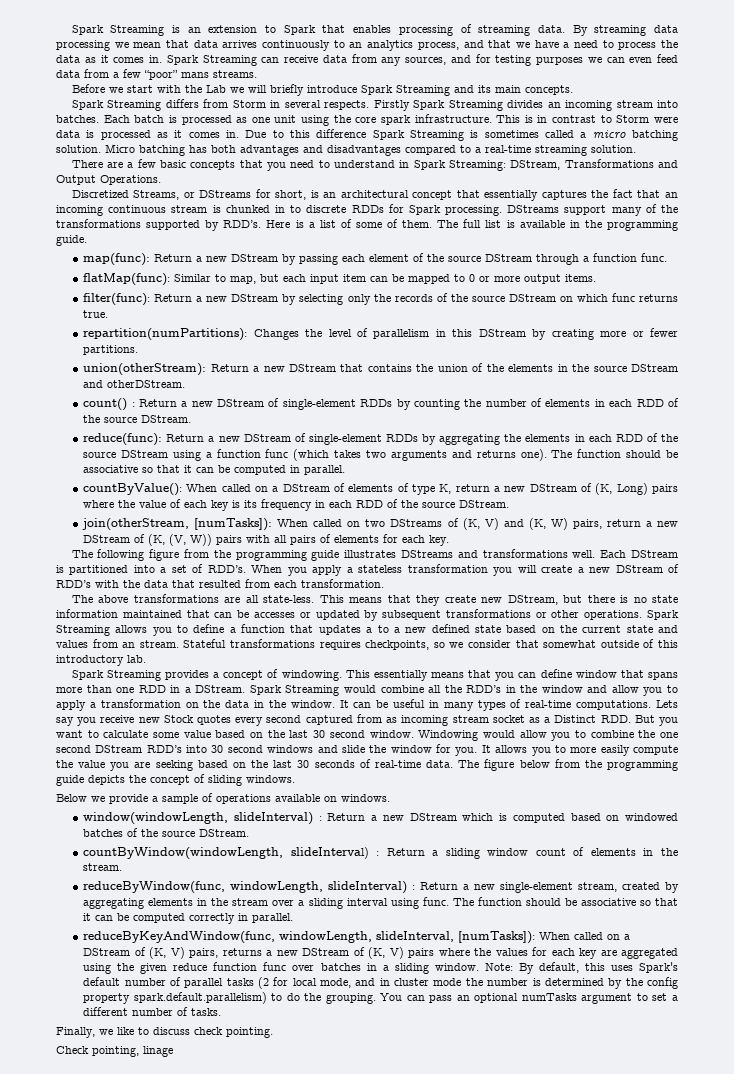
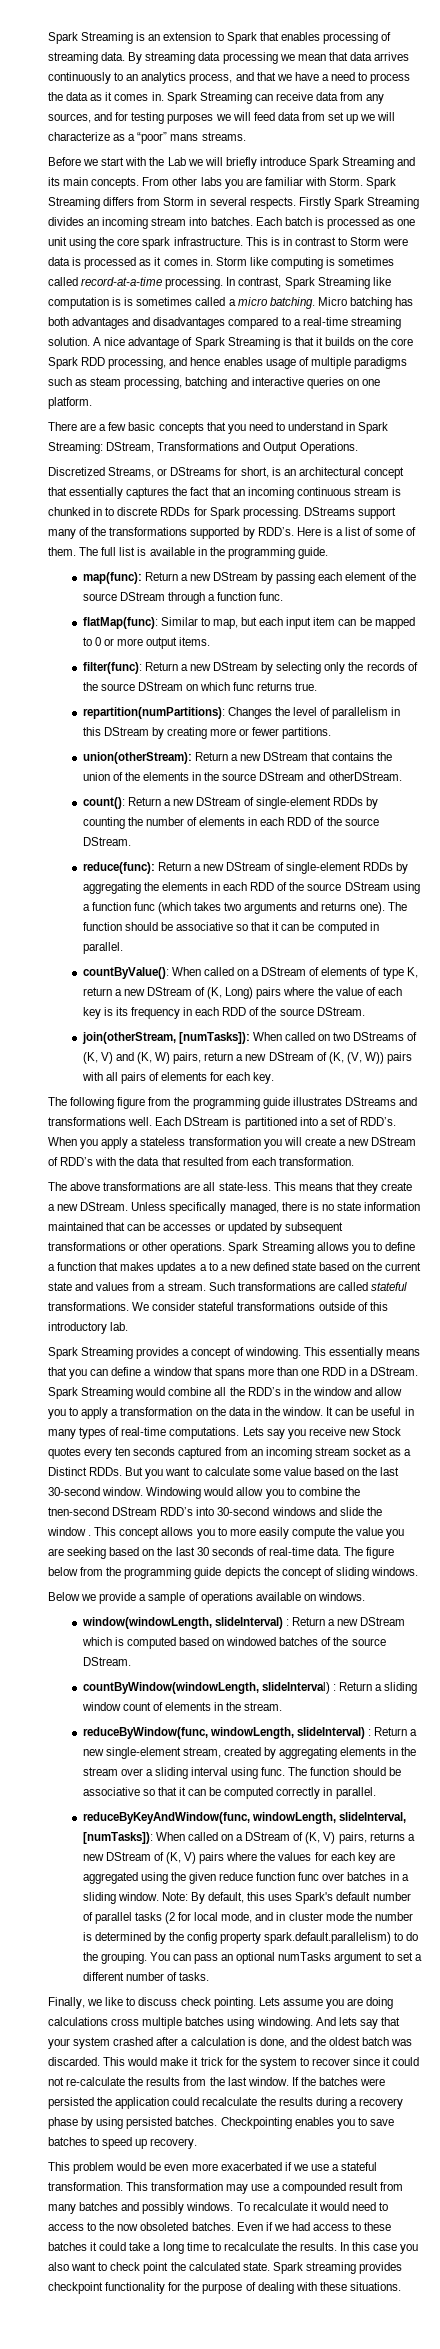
- Spark Streaming can receive data from any sources, and for testing purposes we can even feed data from a few “poor” mans streams.
+ Spark Streaming can receive data from any sources, and for testing purposes we will feed data from set up we will characterize as a “poor” mans streams.
- Before we start with the Lab we will briefly introduce Spark Streaming and its main concepts.
- Spark Streaming differs from Storm in several respects.
+ Before we start with the Lab we will briefly introduce Spark Streaming and its main concepts. From other labs you are familiar with Storm. Spark Streaming differs from Storm in several respects.
- Due to this difference Spark Streaming is sometimes called a micro batching solution.
+ Storm like computing is sometimes called record-at-a-time processing. In contrast, Spark Streaming like computation is is sometimes called a micro batching.
+ A nice advantage of Spark Streaming is that it builds on the core Spark RDD processing, and hence enables usage of multiple paradigms such as steam processing, batching and interactive queries on one platform.
- count() : Return a new DStream of single-element RDDs by counting the number of elements in each RDD of the source DStream.
+ count(): Return a new DStream of single-element RDDs by counting the number of elements in each RDD of the source DStream.
- This means that they create new DStream, but there is no state information maintained that can be accesses or updated by subsequent transformations or other operations.
+ This means that they create a new DStream. Unless specifically managed, there is no state information maintained that can be accesses or updated by subsequent transformations or other operations.
- Spark Streaming allows you to define a function that updates a to a new defined state based on the current state and values from an stream. Stateful transformations requires checkpoints, so we consider that somewhat outside of this introductory lab.
+ Spark Streaming allows you to define a function that makes updates a to a new defined state based on the current state and values from a stream. Such transformations are called stateful transformations. We consider stateful transformations outside of this introductory lab.
- This essentially means that you can define window that spans more than one RDD in a DStream.
+ This essentially means that you can define a window that spans more than one RDD in a DStream.
- Lets say you receive new Stock quotes every second captured from as incoming stream socket as a Distinct RDD. But you want to calculate some value based on the last 30 second window.
+ Lets say you receive new Stock quotes every ten seconds captured from an incoming stream socket as a Distinct RDDs. But you want to calculate some value based on the last 30-second window.
- Windowing would allow you to combine the one second DStream RDD’s into 30 second windows and slide the window for you. It allows you to more easily compute the value you are seeking based on the last 30 seconds of real-time data.
+ Windowing would allow you to combine the tnen-second DStream RDD’s into 30-second windows and slide the window . This concept allows you to more easily compute the value you are seeking based on the last 30 seconds of real-time data.
- Finally, we like to discuss check pointing.
- Check pointing, linage
+ Finally, we like to discuss check pointing. Lets assume you are doing calculations cross multiple batches using windowing. And lets say that your system crashed after a calculation is done, and the oldest batch was discarded. This would make it trick for the system to recover since it could not re-calculate the results from the last window. If the batches were persisted the application could recalculate the results during a recovery phase by using persisted batches. Checkpointing enables you to save batches to speed up recovery.
+ This problem would be even more exacerbated if we use a stateful transformation. This transformation may use a compounded result from many batches and possibly windows. To recalculate it would need to access to the now obsoleted batches. Even if we had access to these batches it could take a long time to recalculate the results. In this case you also want to check point the calculated state. Spark streaming provides checkpoint functionality for the purpose of dealing with these situations.

